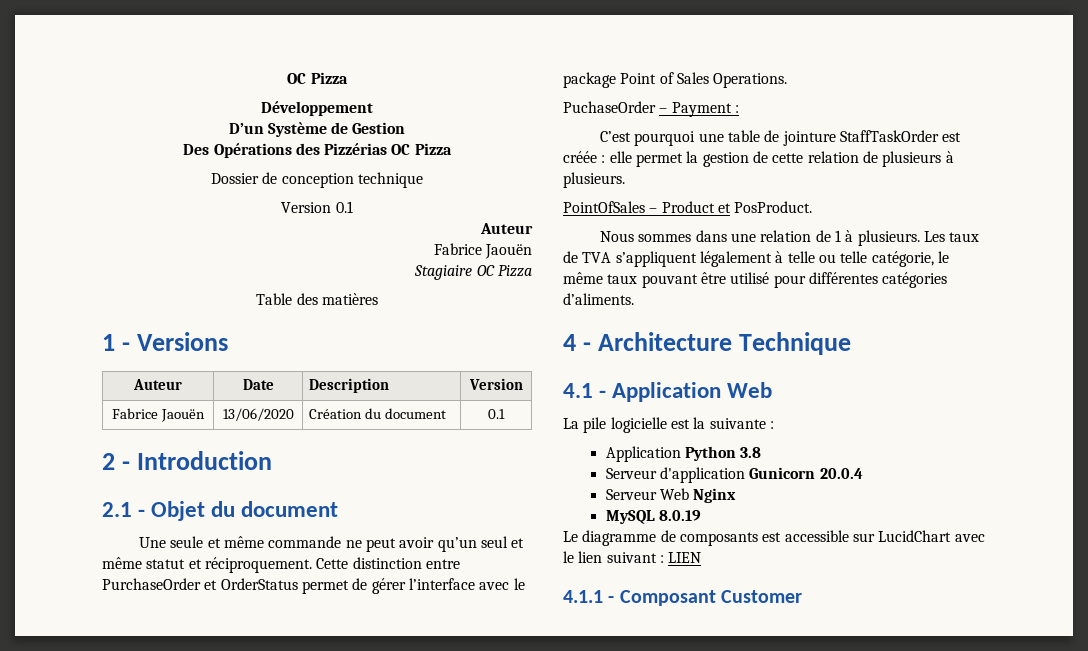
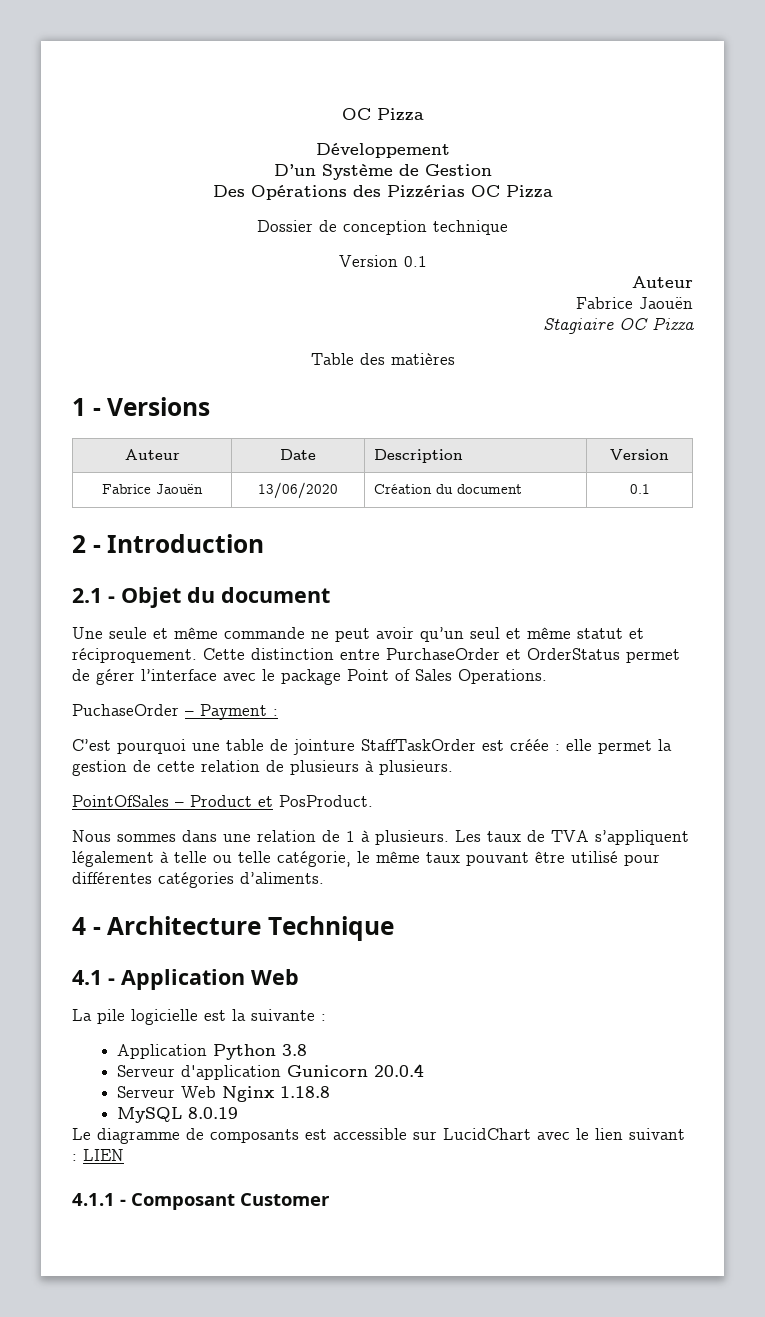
- Serveur Web Nginx
+ Serveur Web Nginx 1.18.8

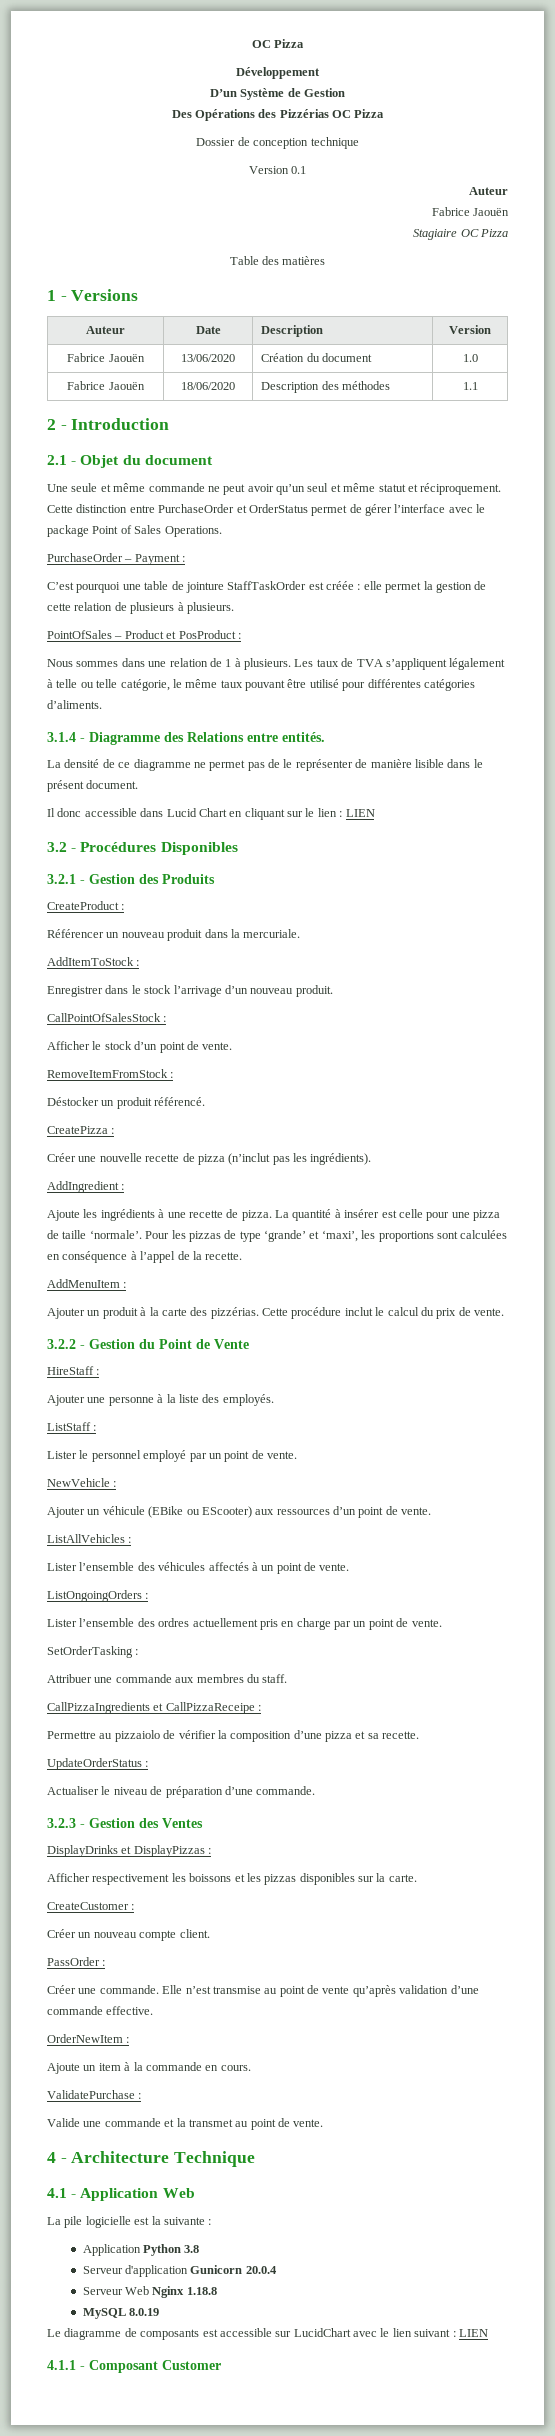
- Fabrice Jaouën | 13/06/2020 | Création du document | 0.1
+ Fabrice Jaouën | 13/06/2020 | Création du document | 1.0
+ Fabrice Jaouën | 18/06/2020 | Description des méthodes | 1.1
- PuchaseOrder – Payment :
+ PurchaseOrder – Payment :
- PointOfSales – Product et PosProduct.
+ PointOfSales – Product et PosProduct :
+ 3.1.4 - Diagramme des Relations entre entités.
+ La densité de ce diagramme ne permet pas de le représenter de manière lisible dans le présent document.
+ Il donc accessible dans Lucid Chart en cliquant sur le lien : LIEN
+ 3.2 - Procédures Disponibles
+ 3.2.1 - Gestion des Produits
+ CreateProduct :
+ Référencer un nouveau produit dans la mercuriale.
+ AddItemToStock :
+ Enregistrer dans le stock l’arrivage d’un nouveau produit.
+ CallPointOfSalesStock :
+ Afficher le stock d’un point de vente.
+ RemoveItemFromStock :
+ Déstocker un produit référencé.
+ CreatePizza :
+ Créer une nouvelle recette de pizza (n’inclut pas les ingrédients).
+ AddIngredient :
+ Ajoute les ingrédients à une recette de pizza. La quantité à insérer est celle pour une pizza de taille ‘normale’. Pour les pizzas de type ‘grande’ et ‘maxi’, les proportions sont calculées en conséquence à l’appel de la recette.
+ AddMenuItem :
+ Ajouter un produit à la carte des pizzérias. Cette procédure inclut le calcul du prix de vente.
+ 3.2.2 - Gestion du Point de Vente
+ HireStaff :
+ Ajouter une personne à la liste des employés.
+ ListStaff :
+ Lister le personnel employé par un point de vente.
+ NewVehicle :
+ Ajouter un véhicule (EBike ou EScooter) aux ressources d’un point de vente.
+ ListAllVehicles :
+ Lister l’ensemble des véhicules affectés à un point de vente.
+ ListOngoingOrders :
+ Lister l’ensemble des ordres actuellement pris en charge par un point de vente.
+ SetOrderTasking :
+ Attribuer une commande aux membres du staff.
+ CallPizzaIngredients et CallPizzaReceipe :
+ Permettre au pizzaiolo de vérifier la composition d’une pizza et sa recette.
+ UpdateOrderStatus :
+ Actualiser le niveau de préparation d’une commande.
+ 3.2.3 - Gestion des Ventes
+ DisplayDrinks et DisplayPizzas :
+ Afficher respectivement les boissons et les pizzas disponibles sur la carte.
+ CreateCustomer :
+ Créer un nouveau compte client.
+ PassOrder :
+ Créer une commande. Elle n’est transmise au point de vente qu’après validation d’une commande effective.
+ OrderNewItem :
+ Ajoute un item à la commande en cours.
+ ValidatePurchase :
+ Valide une commande et la transmet au point de vente.

